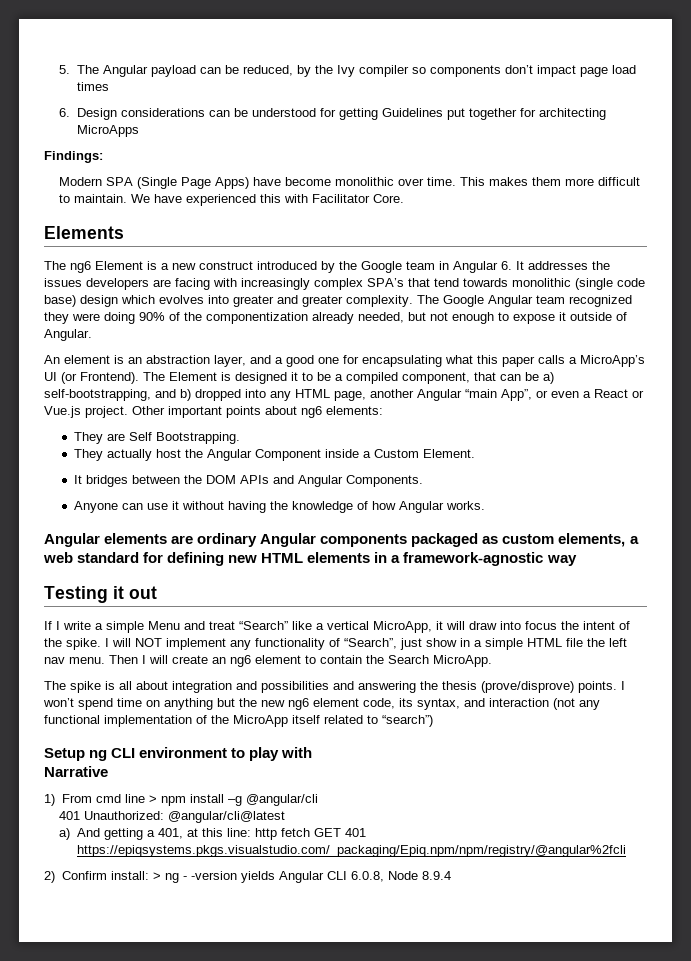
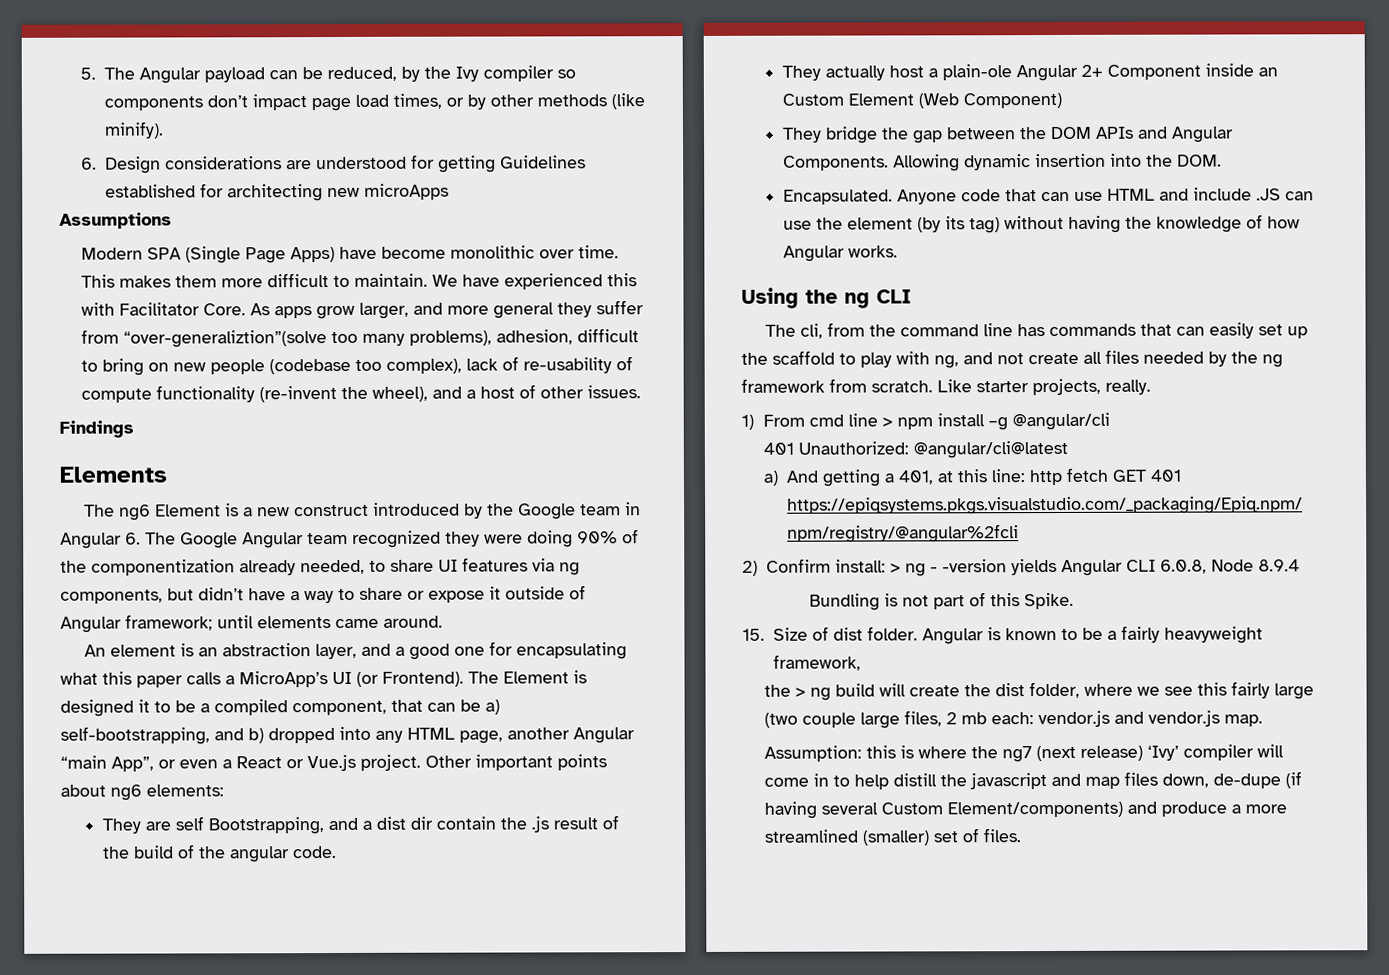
- 5. The Angular payload can be reduced, by the Ivy compiler so components don’t impact page load times
+ 5. The Angular payload can be reduced, by the Ivy compiler so components don’t impact page load times, or by other methods (like minify).
- 6. Design considerations can be understood for getting Guidelines put together for architecting MicroApps
- Findings:
+ 6. Design considerations are understood for getting Guidelines established for architecting new microApps
+ Assumptions
+ As apps grow larger, and more general they suffer from “over-generaliztion”(solve too many problems), adhesion, difficult to bring on new people (codebase too complex), lack of re-usability of compute functionality (re-invent the wheel), and a host of other issues.
+ Findings
- The ng6 Element is a new construct introduced by the Google team in Angular 6. It addresses the issues developers are facing with increasingly complex SPA’s that tend towards monolithic (single code base) design which evolves into greater and greater complexity. The Google Angular team recognized they were doing 90% of the componentization already needed, but not enough to expose it outside of Angular.
+ The ng6 Element is a new construct introduced by the Google team in Angular 6. The Google Angular team recognized they were doing 90% of the componentization already needed, to share UI features via ng components, but didn’t have a way to share or expose it outside of Angular framework; until elements came around.
- They are Self Bootstrapping.
- They actually host the Angular Component inside a Custom Element.
- It bridges between the DOM APIs and Angular Components.
- Anyone can use it without having the knowledge of how Angular works.
+ They are self Bootstrapping, and a dist dir contain the .js result of the build of the angular code.
+ They actually host a plain-ole Angular 2+ Component inside an Custom Element (Web Component)
+ They bridge the gap between the DOM APIs and Angular Components. Allowing dynamic insertion into the DOM.
+ Encapsulated. Anyone code that can use HTML and include .JS can use the element (by its tag) without having the knowledge of how Angular works.
- Angular elements are ordinary Angular components packaged as custom elements, a web standard for defining new HTML elements in a framework-agnostic way
- Testing it out
- If I write a simple Menu and treat “Search” like a vertical MicroApp, it will draw into focus the intent of the spike. I will NOT implement any functionality of “Search”, just show in a simple HTML file the left nav menu. Then I will create an ng6 element to contain the Search MicroApp.
- The spike is all about integration and possibilities and answering the thesis (prove/disprove) points. I won’t spend time on anything but the new ng6 element code, its syntax, and interaction (not any functional implementation of the MicroApp itself related to “search”)
- Setup ng CLI environment to play with
- Narrative
+ Using the ng CLI
+ The cli, from the command line has commands that can easily set up the scaffold to play with ng, and not create all files needed by the ng framework from scratch. Like starter projects, really.
+ Bundling is not part of this Spike.
+ 15. Size of dist folder. Angular is known to be a fairly heavyweight framework,
+ the > ng build will create the dist folder, where we see this fairly large (two couple large files, 2 mb each: vendor.js and vendor.js map.
+ Assumption: this is where the ng7 (next release) ‘Ivy’ compiler will come in to help distill the javascript and map files down, de-dupe (if having several Custom Element/components) and produce a more streamlined (smaller) set of files.

